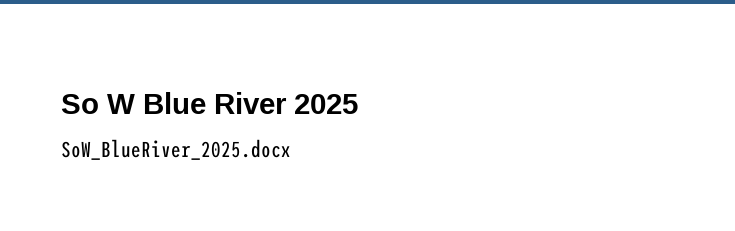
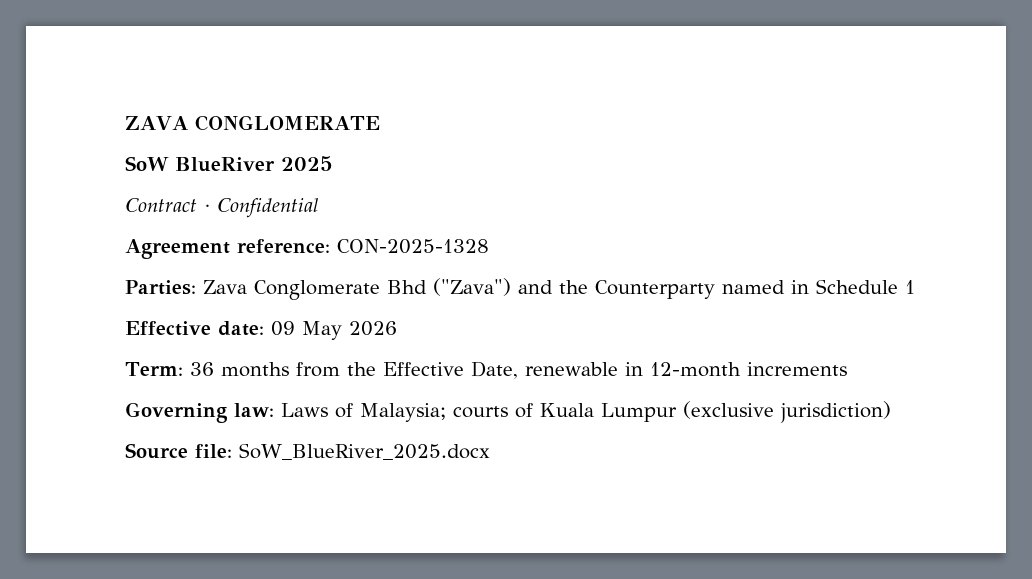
- So W Blue River 2025
- SoW_BlueRiver_2025.docx
+ ZAVA CONGLOMERATE
+ SoW BlueRiver 2025
+ Contract · Confidential
+ Agreement reference: CON-2025-1328
+ Parties: Zava Conglomerate Bhd ("Zava") and the Counterparty named in Schedule 1
+ Effective date: 09 May 2026
+ Term: 36 months from the Effective Date, renewable in 12-month increments
+ Governing law: Laws of Malaysia; courts of Kuala Lumpur (exclusive jurisdiction)
+ Source file: SoW_BlueRiver_2025.docx

